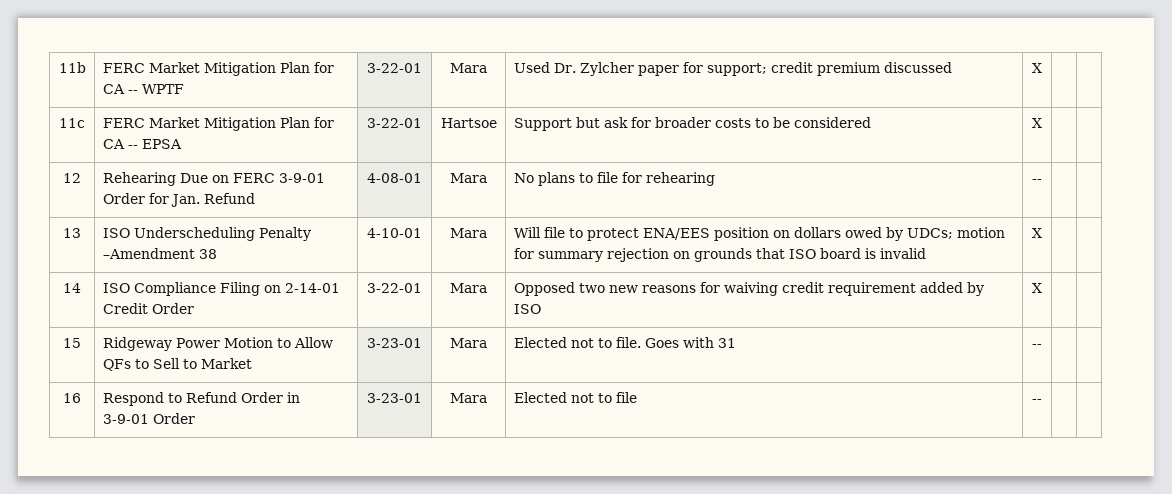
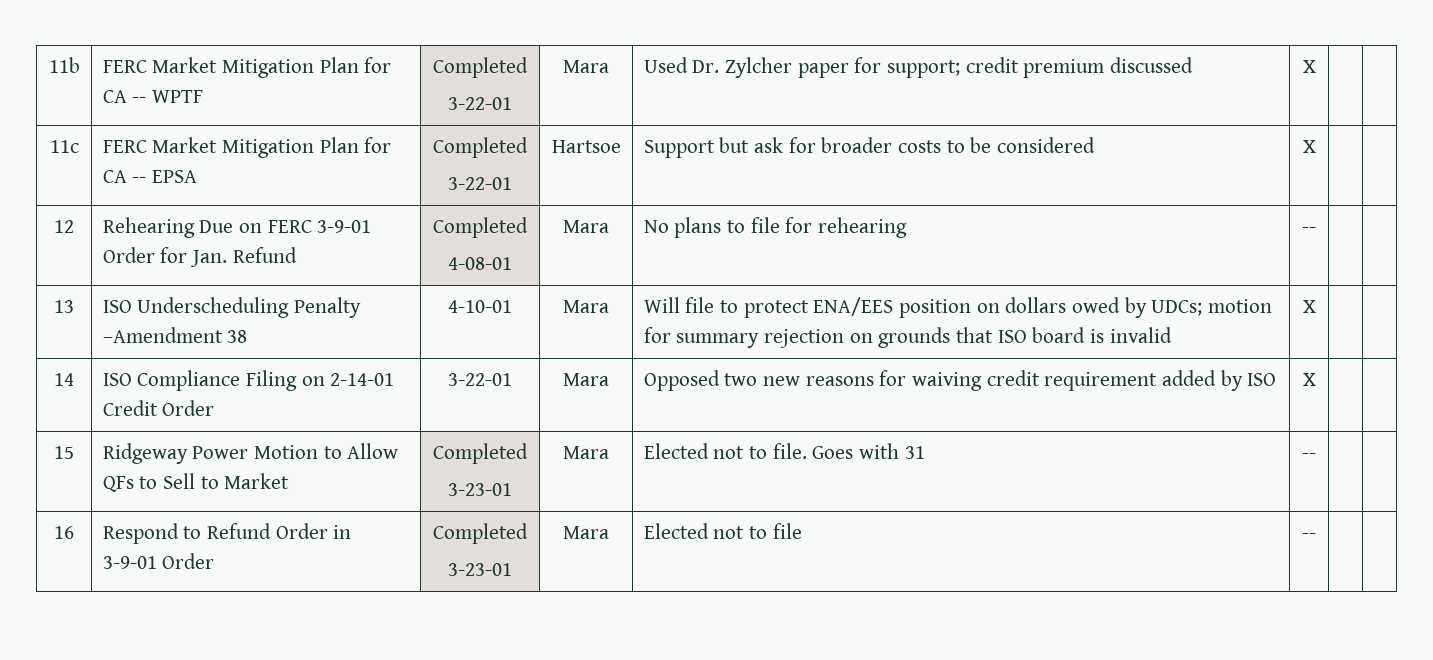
- 11b | FERC Market Mitigation Plan for CA -- WPTF | 3-22-01 | Mara | Used Dr. Zylcher paper for support; credit premium discussed | X | |
+ 11b | FERC Market Mitigation Plan for CA -- WPTF | Completed
+ 3-22-01 | Mara | Used Dr. Zylcher paper for support; credit premium discussed | X | |
- 11c | FERC Market Mitigation Plan for CA -- EPSA | 3-22-01 | Hartsoe | Support but ask for broader costs to be considered | X | |
+ 11c | FERC Market Mitigation Plan for CA -- EPSA | Completed
+ 3-22-01 | Hartsoe | Support but ask for broader costs to be considered | X | |
- 12 | Rehearing Due on FERC 3-9-01 Order for Jan. Refund | 4-08-01 | Mara | No plans to file for rehearing | -- | |
+ 12 | Rehearing Due on FERC 3-9-01 Order for Jan. Refund | Completed
+ 4-08-01 | Mara | No plans to file for rehearing | -- | |
- 15 | Ridgeway Power Motion to Allow QFs to Sell to Market | 3-23-01 | Mara | Elected not to file. Goes with 31 | -- | |
+ 15 | Ridgeway Power Motion to Allow QFs to Sell to Market | Completed
+ 3-23-01 | Mara | Elected not to file. Goes with 31 | -- | |
- 16 | Respond to Refund Order in 3-9-01 Order | 3-23-01 | Mara | Elected not to file | -- | |
+ 16 | Respond to Refund Order in 3-9-01 Order | Completed
+ 3-23-01 | Mara | Elected not to file | -- | |

